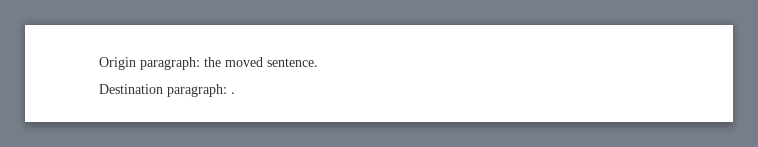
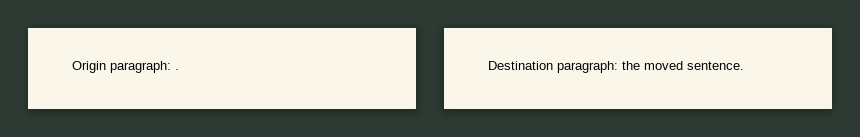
- Origin paragraph: the moved sentence.
+ Origin paragraph: .
+ Destination paragraph: the moved sentence.
- Destination paragraph: .

